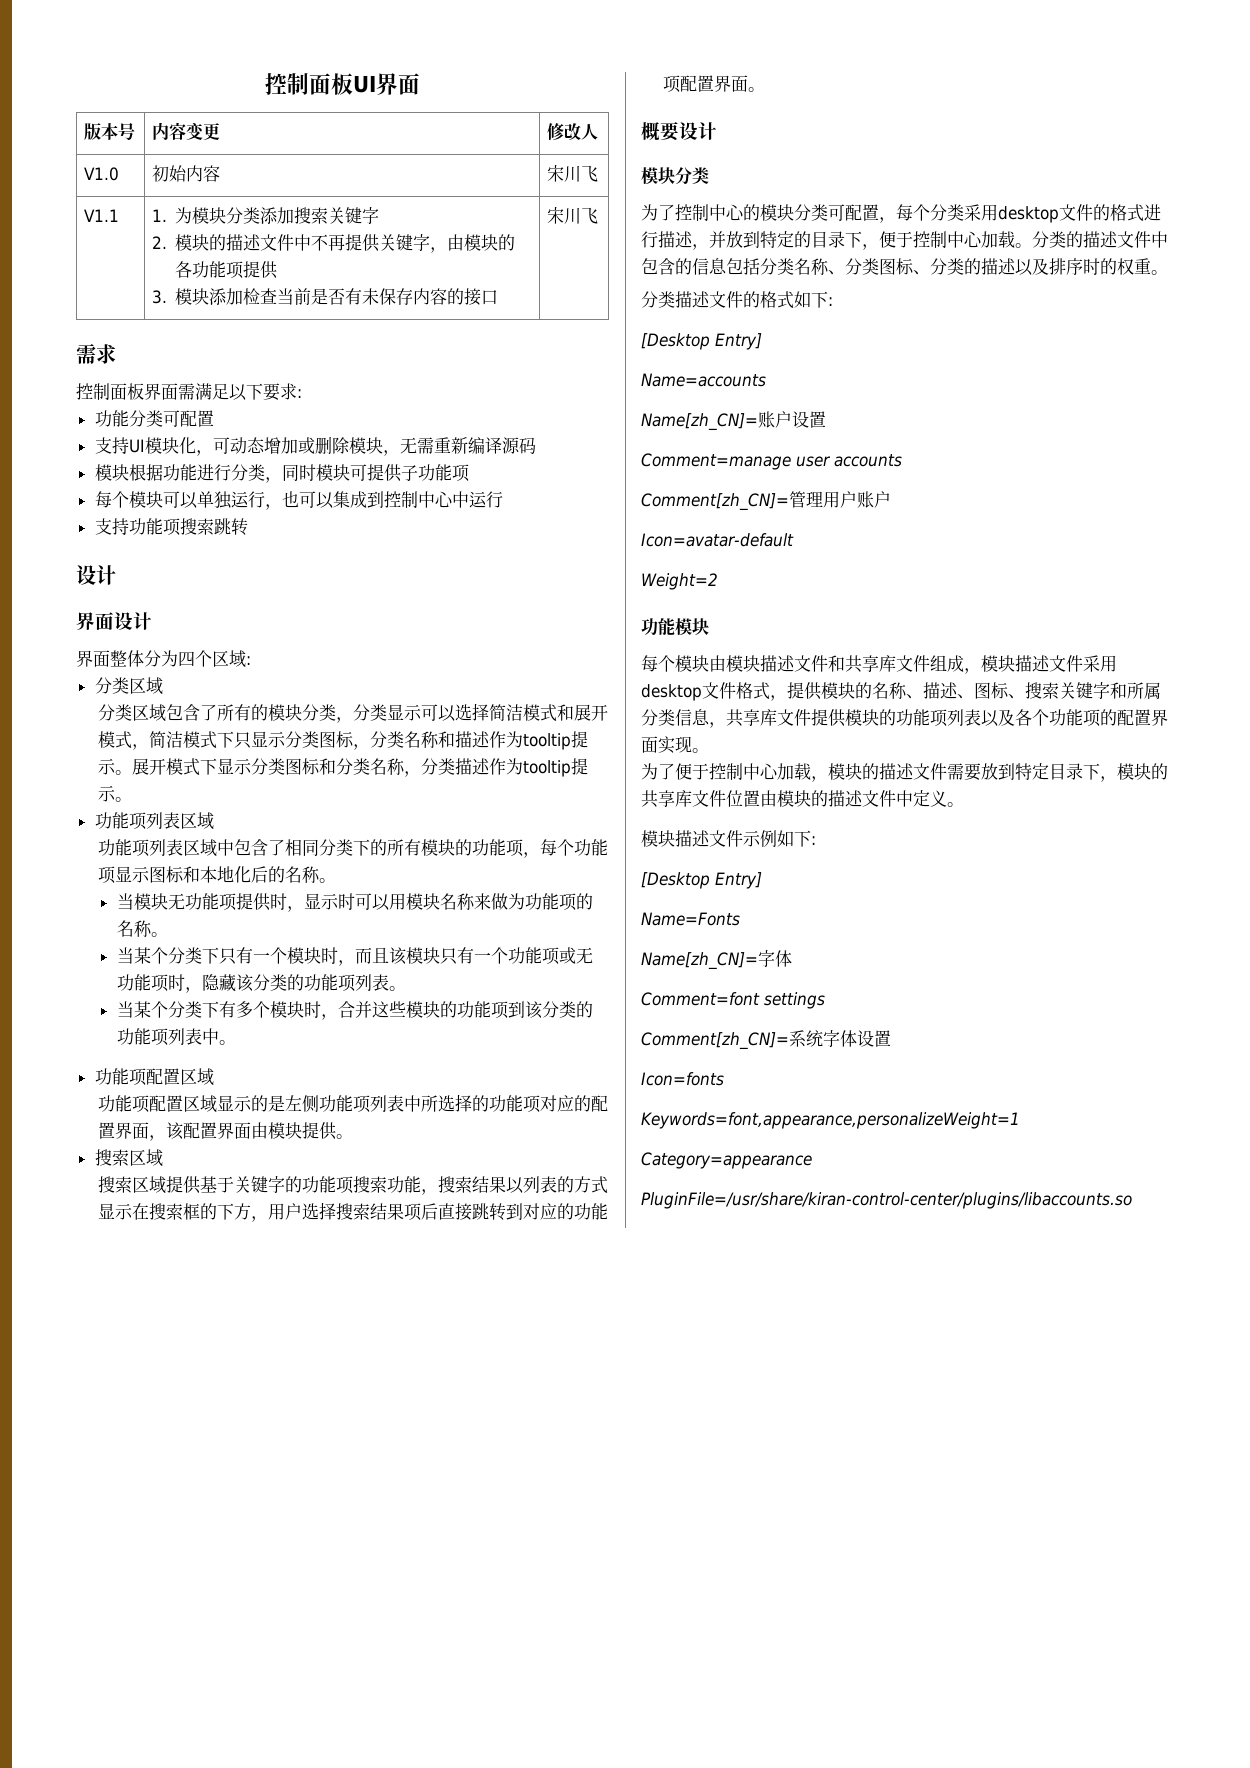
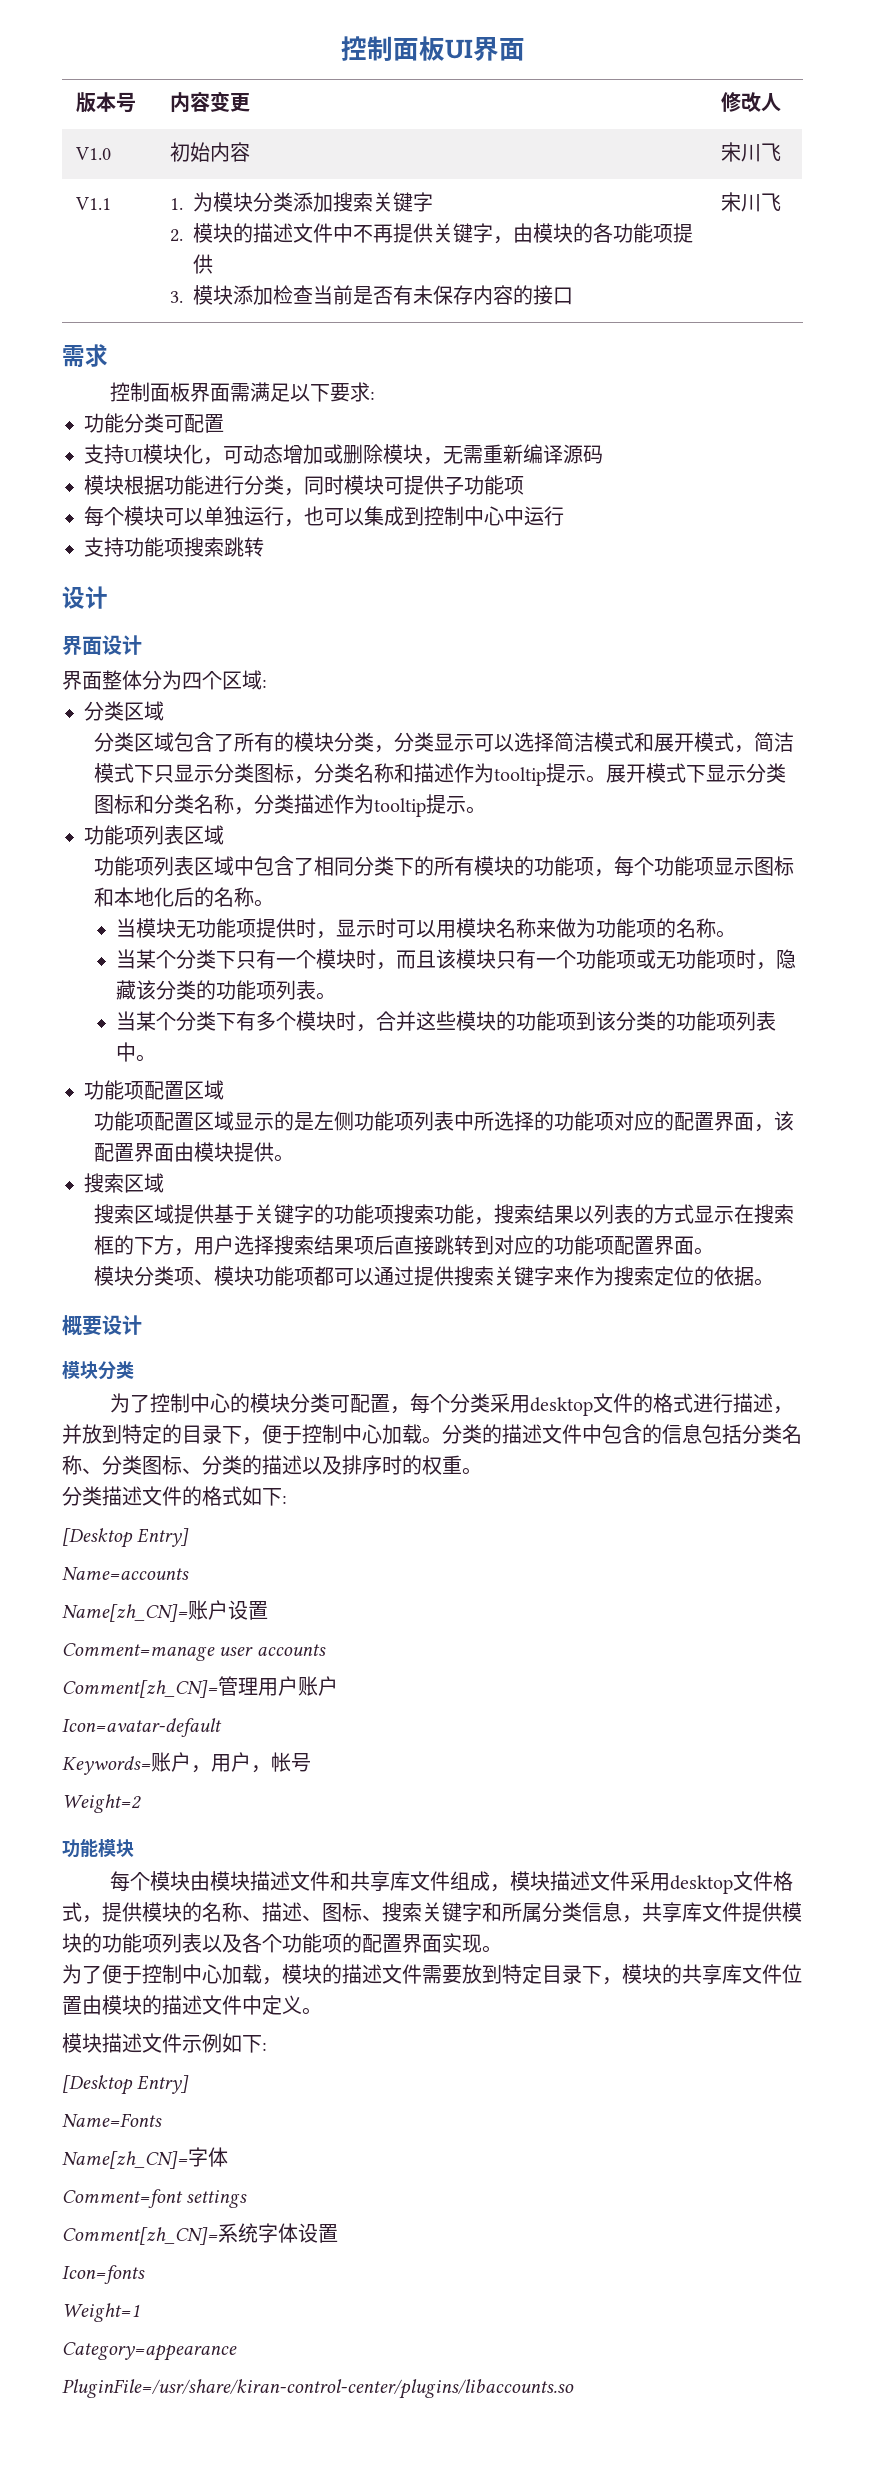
+ 模块分类项、模块功能项都可以通过提供搜索关键字来作为搜索定位的依据。
+ Keywords=账户，用户，帐号
- Keywords=font,appearance,personalizeWeight=1
+ Weight=1

